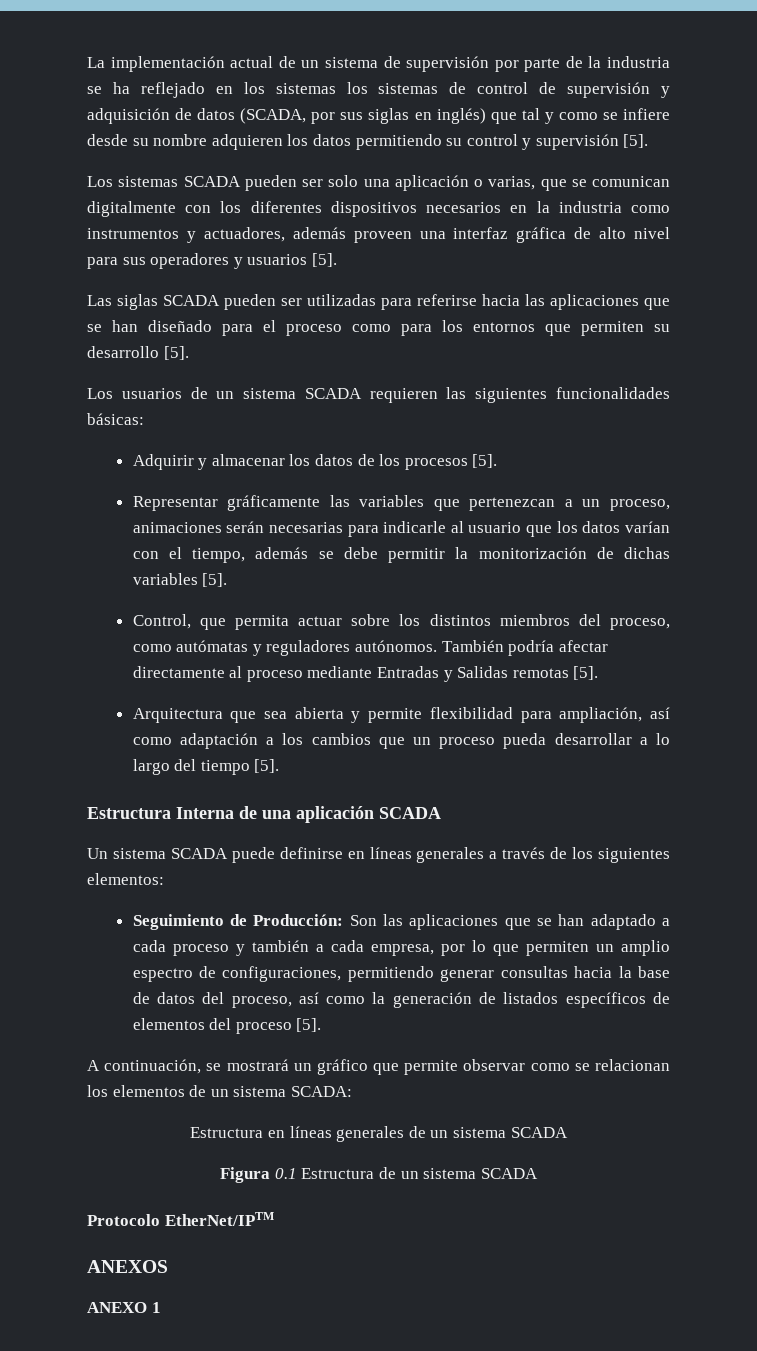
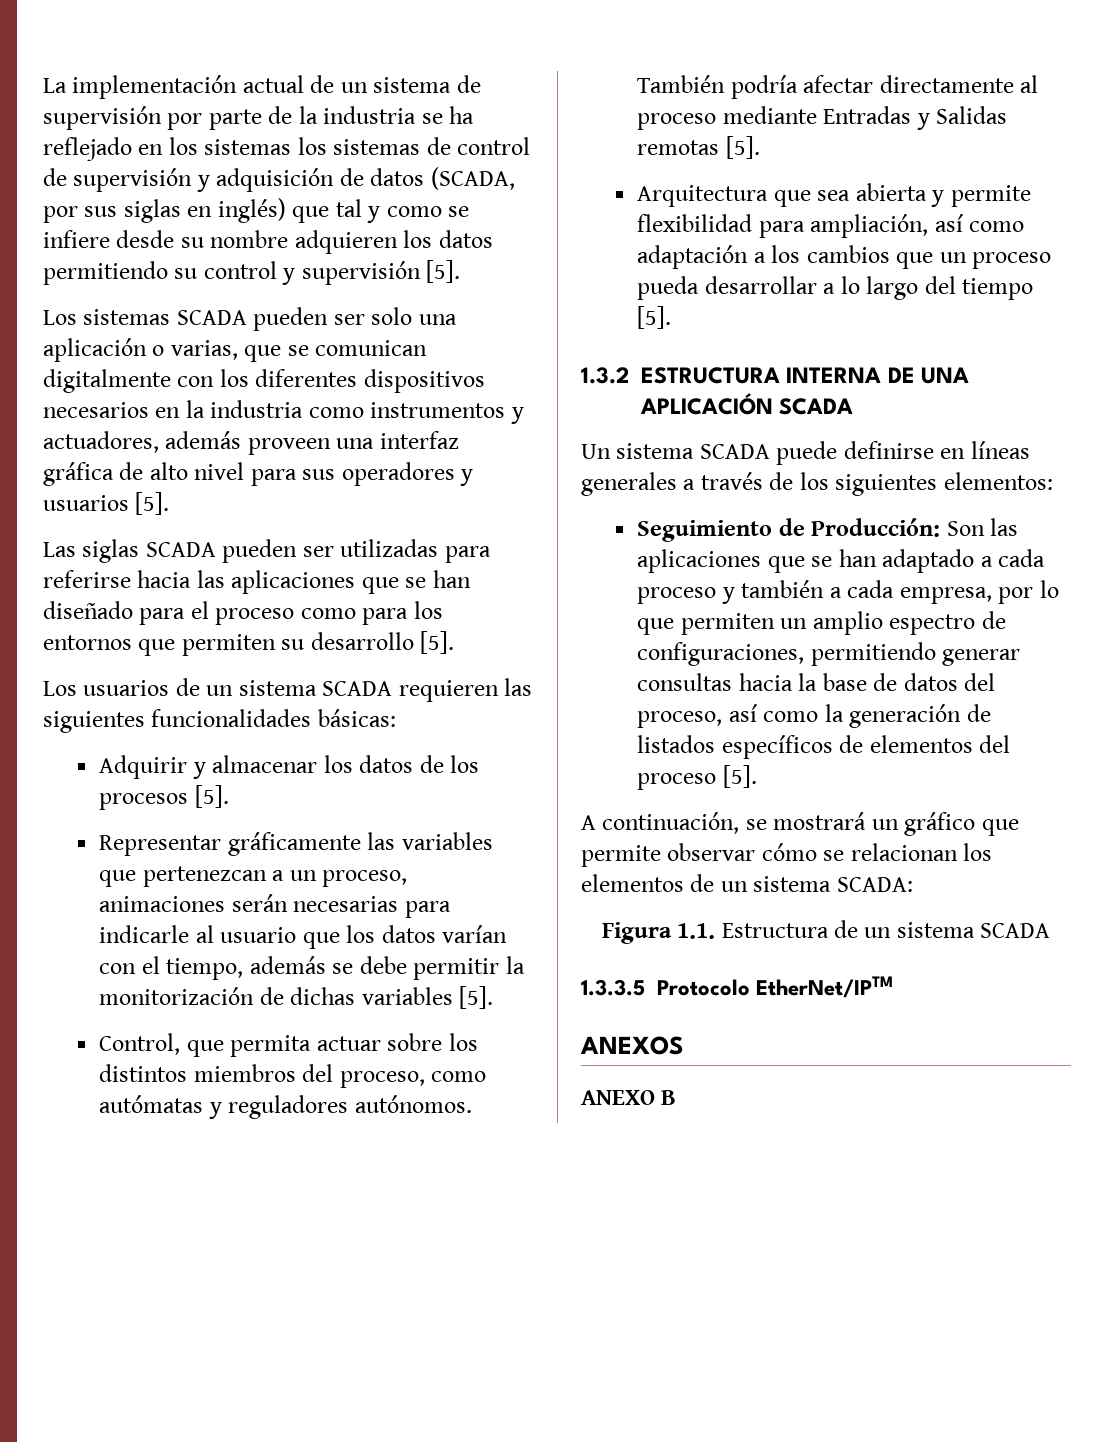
- Estructura Interna de una aplicación SCADA
+ 1.3.2 ESTRUCTURA INTERNA DE UNA APLICACIÓN SCADA
- A continuación, se mostrará un gráfico que permite observar como se relacionan los elementos de un sistema SCADA:
+ A continuación, se mostrará un gráfico que permite observar cómo se relacionan los elementos de un sistema SCADA:
- Estructura en líneas generales de un sistema SCADA
- Figura 0.1 Estructura de un sistema SCADA
+ Figura 1.1. Estructura de un sistema SCADA
- Protocolo EtherNet/IPTM
+ 1.3.3.5 Protocolo EtherNet/IPTM
- ANEXO 1
+ ANEXO B

